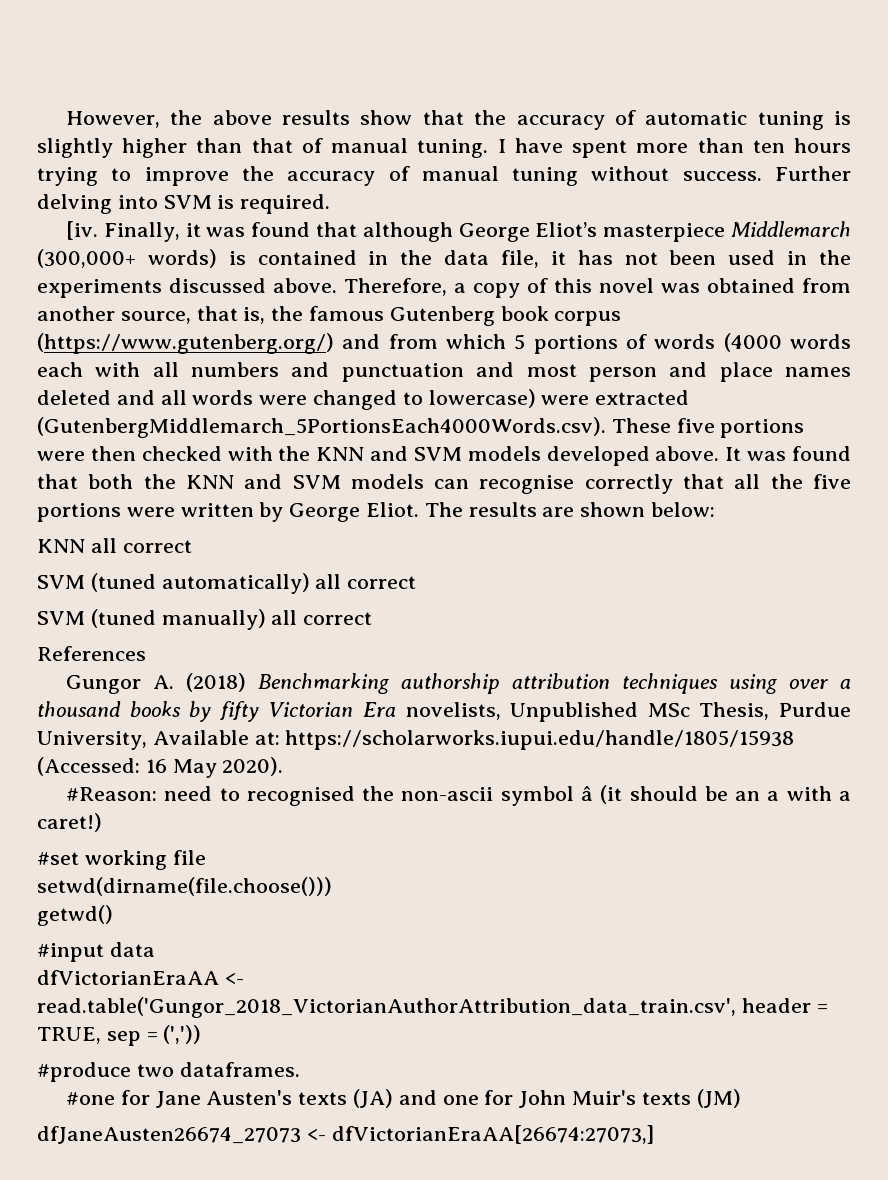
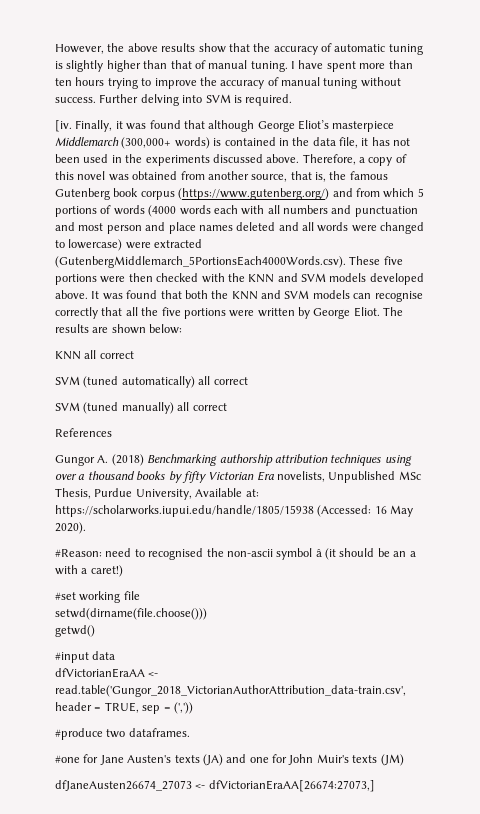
- dfVictorianEraAA <- read.table('Gungor_2018_VictorianAuthorAttribution_data_train.csv', header = TRUE, sep = (','))
+ dfVictorianEraAA <- read.table('Gungor_2018_VictorianAuthorAttribution_data-train.csv', header = TRUE, sep = (','))

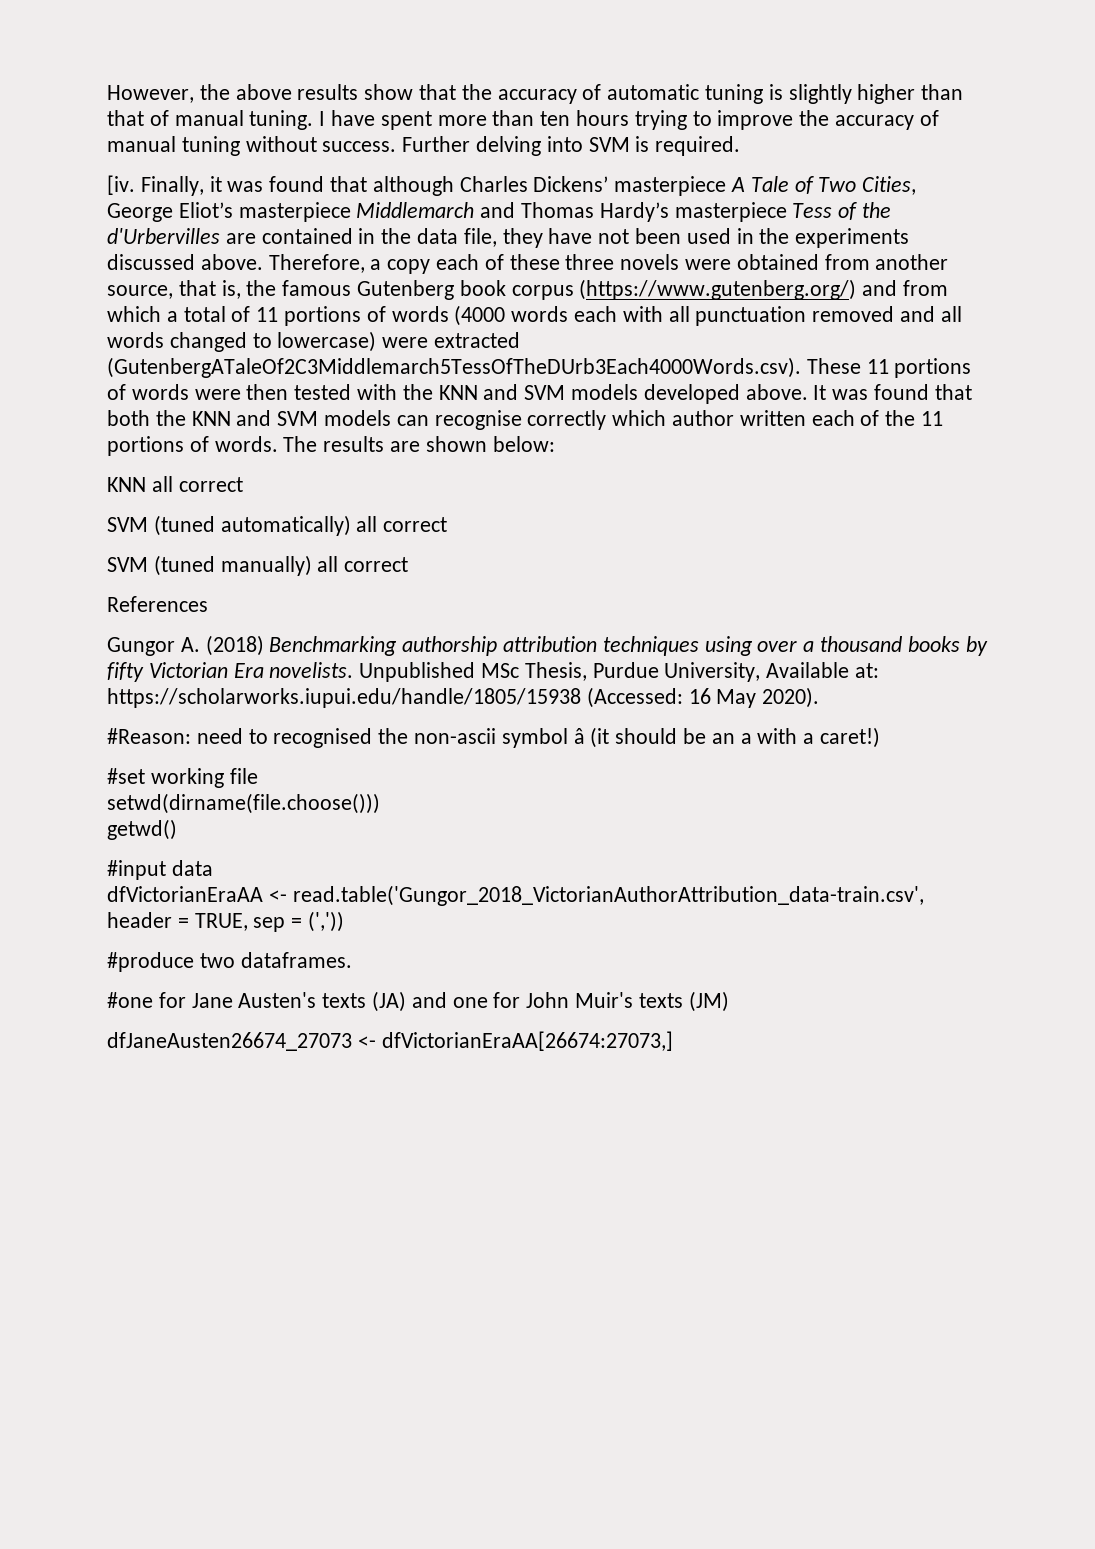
- Finally, it was found that although George Eliot’s masterpiece Middlemarch (300,000+ words) is contained in the data file, it has not been used in the experiments discussed above.
+ Finally, it was found that although Charles Dickens’ masterpiece A Tale of Two Cities, George Eliot’s masterpiece Middlemarch and Thomas Hardy’s masterpiece Tess of the d'Urbervilles are contained in the data file, they have not been used in the experiments discussed above.
- Therefore, a copy of this novel was obtained from another source, that is, the famous Gutenberg book corpus (https://www.gutenberg.org/) and from which 5 portions of words (4000 words each with all numbers and punctuation and most person and place names deleted and all words were changed to lowercase) were extracted (GutenbergMiddlemarch_5PortionsEach4000Words.csv). These five portions were then checked with the KNN and SVM models developed above.
+ Therefore, a copy each of these three novels were obtained from another source, that is, the famous Gutenberg book corpus (https://www.gutenberg.org/) and from which a total of 11 portions of words (4000 words each with all punctuation removed and all words changed to lowercase) were extracted (GutenbergATaleOf2C3Middlemarch5TessOfTheDUrb3Each4000Words.csv). These 11 portions of words were then tested with the KNN and SVM models developed above.
- It was found that both the KNN and SVM models can recognise correctly that all the five portions were written by George Eliot.
+ It was found that both the KNN and SVM models can recognise correctly which author written each of the 11 portions of words.
- Gungor A. (2018) Benchmarking authorship attribution techniques using over a thousand books by fifty Victorian Era novelists, Unpublished MSc Thesis, Purdue University, Available at: https://scholarworks.iupui.edu/handle/1805/15938 (Accessed: 16 May 2020).
+ Gungor A. (2018) Benchmarking authorship attribution techniques using over a thousand books by fifty Victorian Era novelists. Unpublished MSc Thesis, Purdue University, Available at: https://scholarworks.iupui.edu/handle/1805/15938 (Accessed: 16 May 2020).

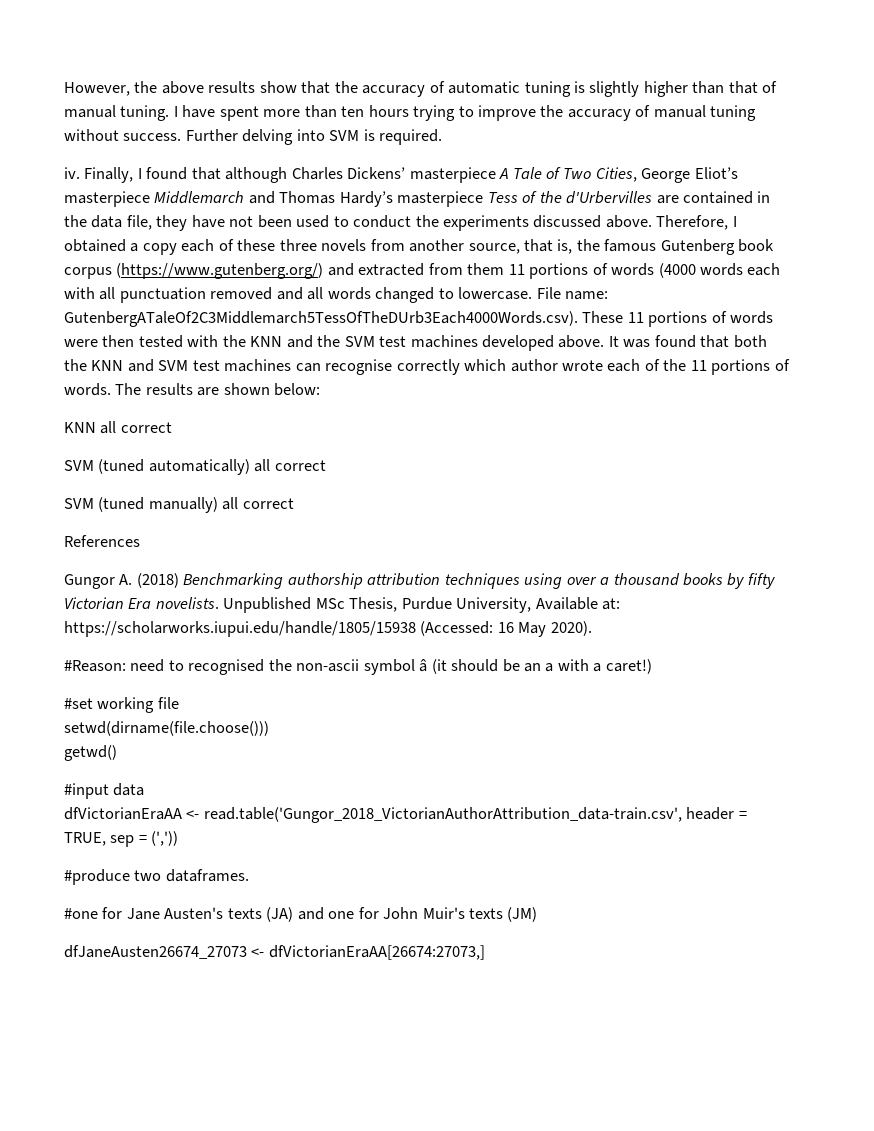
- [iv. Finally, it was found that although Charles Dickens’ masterpiece A Tale of Two Cities, George Eliot’s masterpiece Middlemarch and Thomas Hardy’s masterpiece Tess of the d'Urbervilles are contained in the data file, they have not been used in the experiments discussed above.
+ iv. Finally, I found that although Charles Dickens’ masterpiece A Tale of Two Cities, George Eliot’s masterpiece Middlemarch and Thomas Hardy’s masterpiece Tess of the d'Urbervilles are contained in the data file, they have not been used to conduct the experiments discussed above.
- Therefore, a copy each of these three novels were obtained from another source, that is, the famous Gutenberg book corpus (https://www.gutenberg.org/) and from which a total of 11 portions of words (4000 words each with all punctuation removed and all words changed to lowercase) were extracted (GutenbergATaleOf2C3Middlemarch5TessOfTheDUrb3Each4000Words.csv). These 11 portions of words were then tested with the KNN and SVM models developed above.
+ Therefore, I obtained a copy each of these three novels from another source, that is, the famous Gutenberg book corpus (https://www.gutenberg.org/) and extracted from them 11 portions of words (4000 words each with all punctuation removed and all words changed to lowercase. File name: GutenbergATaleOf2C3Middlemarch5TessOfTheDUrb3Each4000Words.csv). These 11 portions of words were then tested with the KNN and the SVM test machines developed above.
- It was found that both the KNN and SVM models can recognise correctly which author written each of the 11 portions of words.
+ It was found that both the KNN and SVM test machines can recognise correctly which author wrote each of the 11 portions of words.

